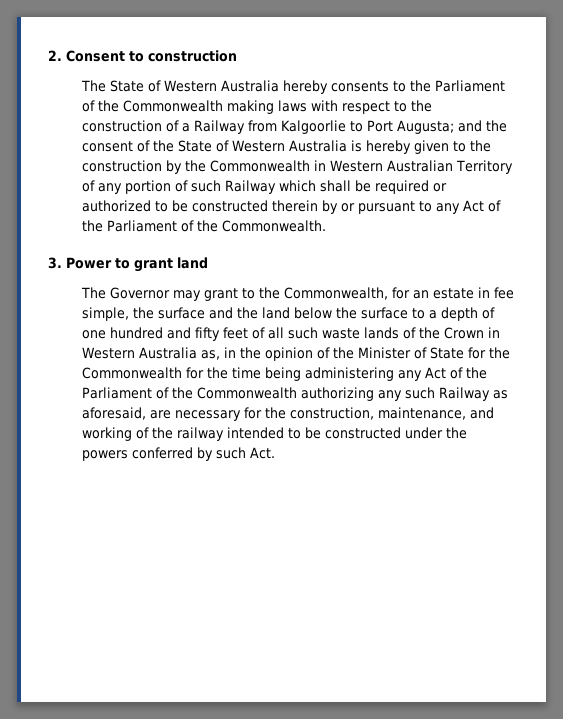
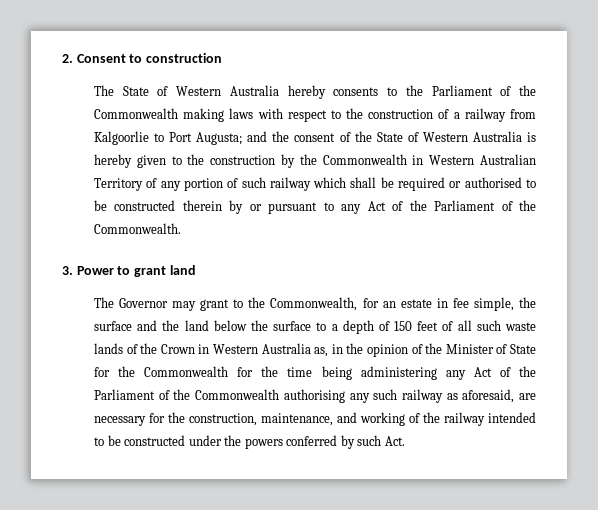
- The State of Western Australia hereby consents to the Parliament of the Commonwealth making laws with respect to the construction of a Railway from Kalgoorlie to Port Augusta;
+ The State of Western Australia hereby consents to the Parliament of the Commonwealth making laws with respect to the construction of a railway from Kalgoorlie to Port Augusta;
- and the consent of the State of Western Australia is hereby given to the construction by the Commonwealth in Western Australian Territory of any portion of such Railway which shall be required or authorized to be constructed therein by or pursuant to any Act of the Parliament of the Commonwealth.
+ and the consent of the State of Western Australia is hereby given to the construction by the Commonwealth in Western Australian Territory of any portion of such railway which shall be required or authorised to be constructed therein by or pursuant to any Act of the Parliament of the Commonwealth.
- The Governor may grant to the Commonwealth, for an estate in fee simple, the surface and the land below the surface to a depth of one hundred and fifty feet of all such waste lands of the Crown in Western Australia as, in the opinion of the Minister of State for the Commonwealth for the time being administering any Act of the Parliament of the Commonwealth authorizing any such Railway as aforesaid, are necessary for the construction, maintenance, and working of the railway intended to be constructed under the powers conferred by such Act.
+ The Governor may grant to the Commonwealth, for an estate in fee simple, the surface and the land below the surface to a depth of 150 feet of all such waste lands of the Crown in Western Australia as, in the opinion of the Minister of State for the Commonwealth for the time being administering any Act of the Parliament of the Commonwealth authorising any such railway as aforesaid, are necessary for the construction, maintenance, and working of the railway intended to be constructed under the powers conferred by such Act.

